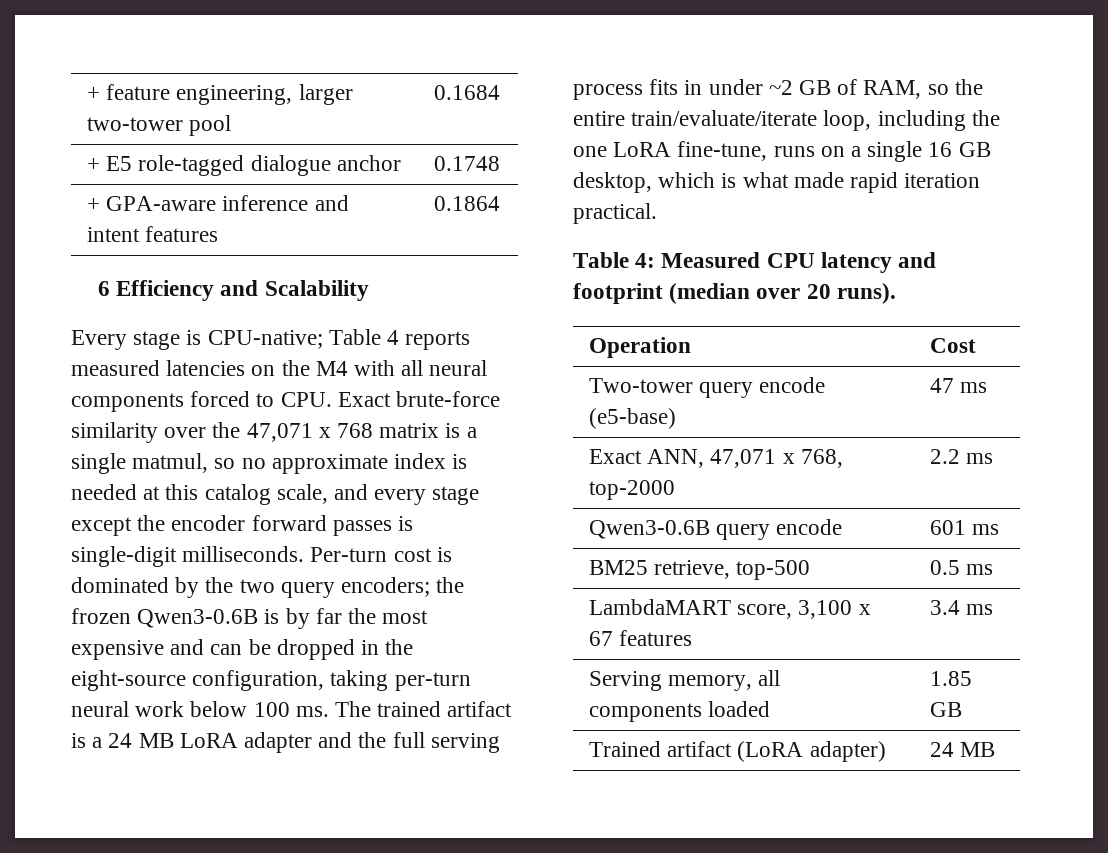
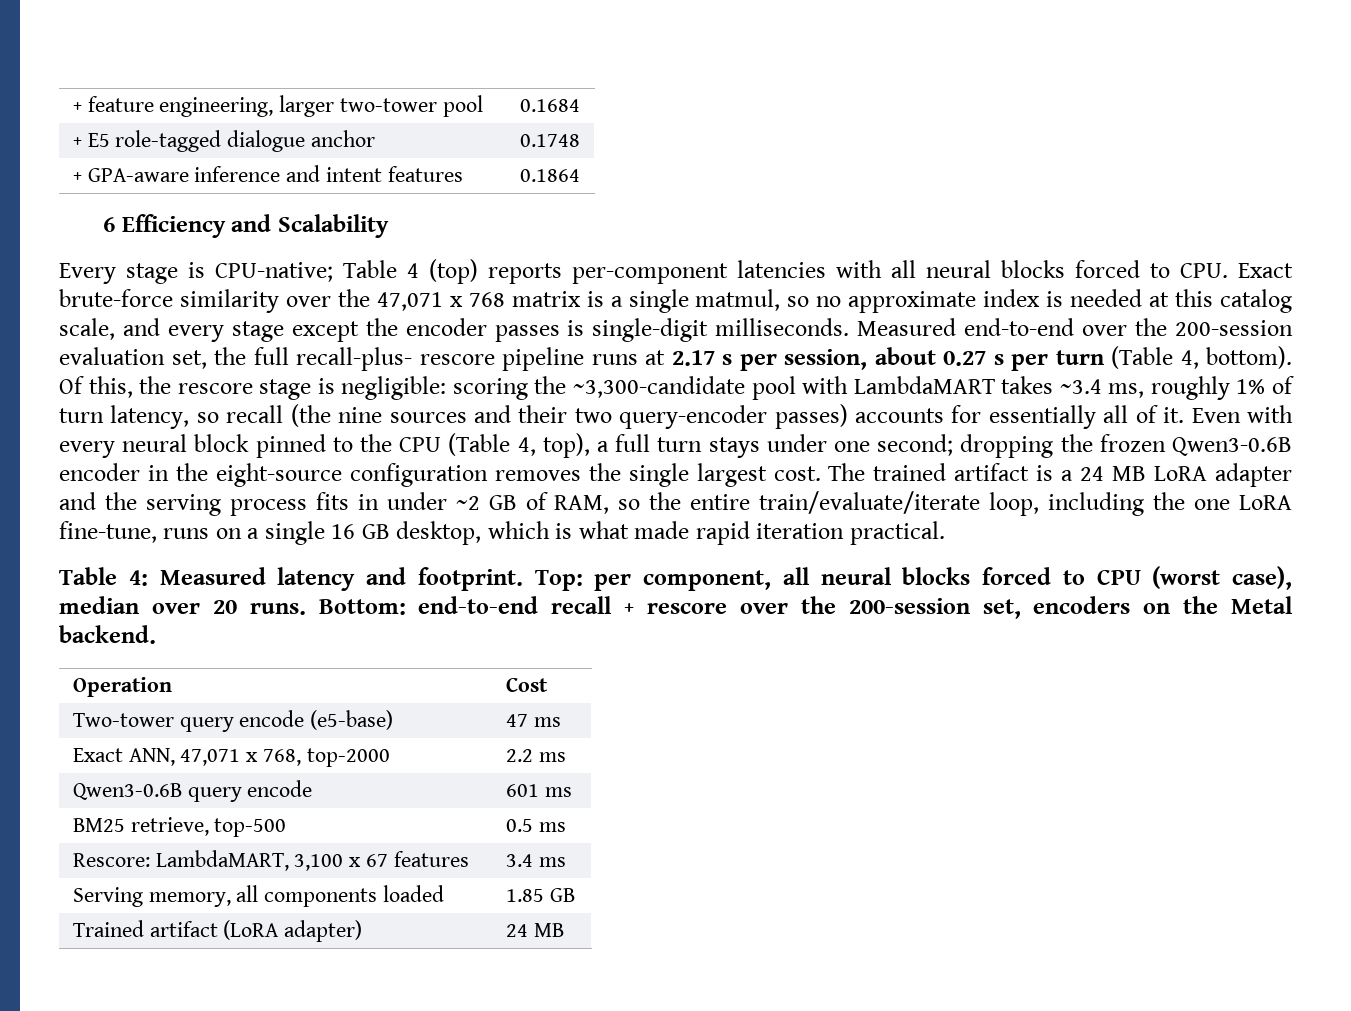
- Every stage is CPU-native; Table 4 reports measured latencies on the M4 with all neural components forced to CPU. Exact brute-force similarity over the 47,071 x 768 matrix is a single matmul, so no approximate index is needed at this catalog scale, and every stage except the encoder forward passes is single-digit milliseconds.
+ Every stage is CPU-native; Table 4 (top) reports per-component latencies with all neural blocks forced to CPU. Exact brute-force similarity over the 47,071 x 768 matrix is a single matmul, so no approximate index is needed at this catalog scale, and every stage except the encoder passes is single-digit milliseconds.
- Per-turn cost is dominated by the two query encoders; the frozen Qwen3-0.6B is by far the most expensive and can be dropped in the eight-source configuration, taking per-turn neural work below 100 ms.
+ Measured end-to-end over the 200-session evaluation set, the full recall-plus- rescore pipeline runs at 2.17 s per session, about 0.27 s per turn (Table 4, bottom). Of this, the rescore stage is negligible: scoring the ~3,300-candidate pool with LambdaMART takes ~3.4 ms, roughly 1% of turn latency, so recall (the nine sources and their two query-encoder passes) accounts for essentially all of it. Even with every neural block pinned to the CPU (Table 4, top), a full turn stays under one second; dropping the frozen Qwen3-0.6B encoder in the eight-source configuration removes the single largest cost.
- The trained artifact is a 24 MB LoRA adapter and the full serving process fits in under ~2 GB of RAM, so the entire train/evaluate/iterate loop, including the one LoRA fine-tune, runs on a single 16 GB desktop, which is what made rapid iteration practical.
+ The trained artifact is a 24 MB LoRA adapter and the serving process fits in under ~2 GB of RAM, so the entire train/evaluate/iterate loop, including the one LoRA fine-tune, runs on a single 16 GB desktop, which is what made rapid iteration practical.
- Table 4: Measured CPU latency and footprint (median over 20 runs).
+ Table 4: Measured latency and footprint. Top: per component, all neural blocks forced to CPU (worst case), median over 20 runs. Bottom: end-to-end recall + rescore over the 200-session set, encoders on the Metal backend.
- LambdaMART score, 3,100 x 67 features | 3.4 ms
+ Rescore: LambdaMART, 3,100 x 67 features | 3.4 ms

